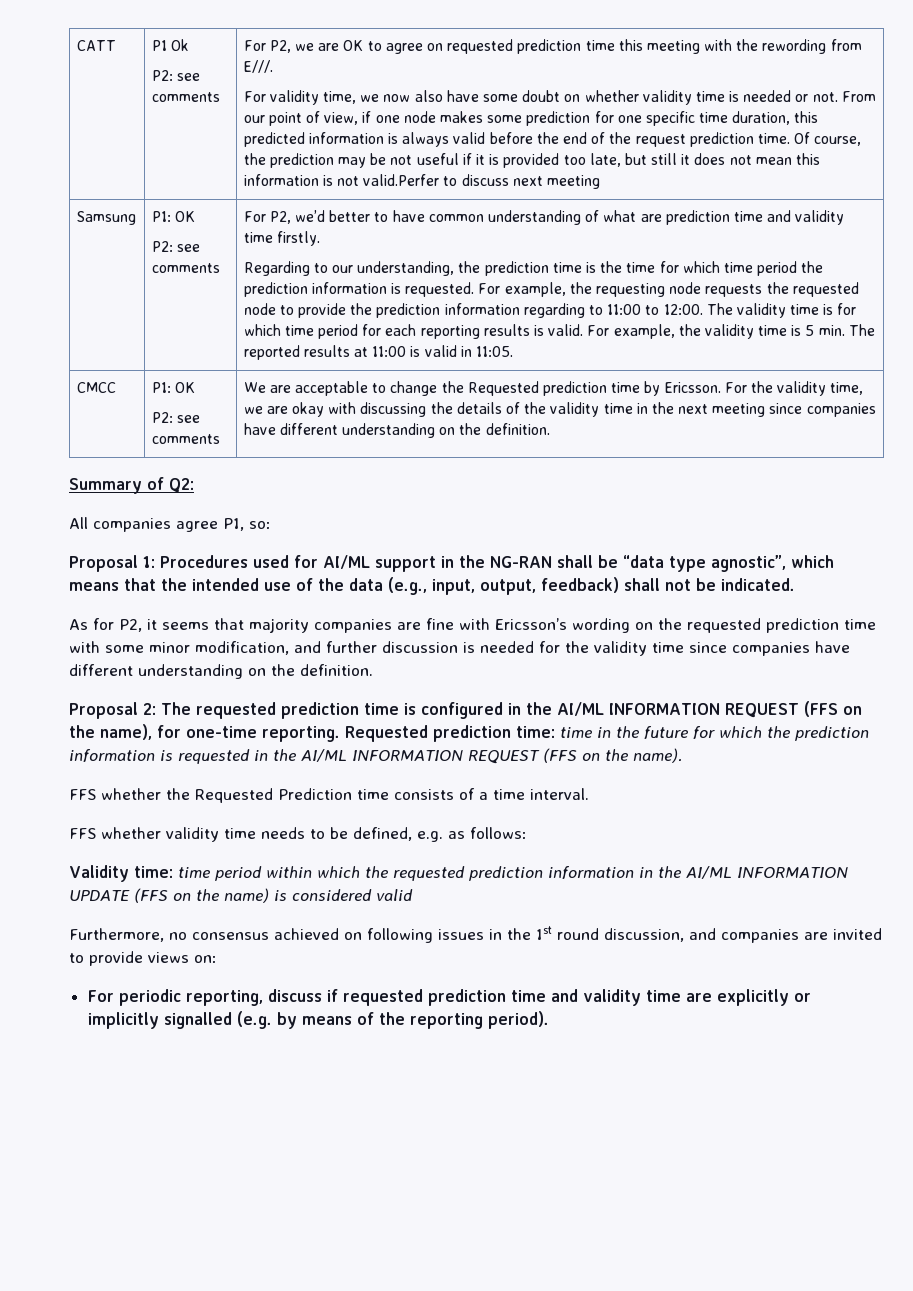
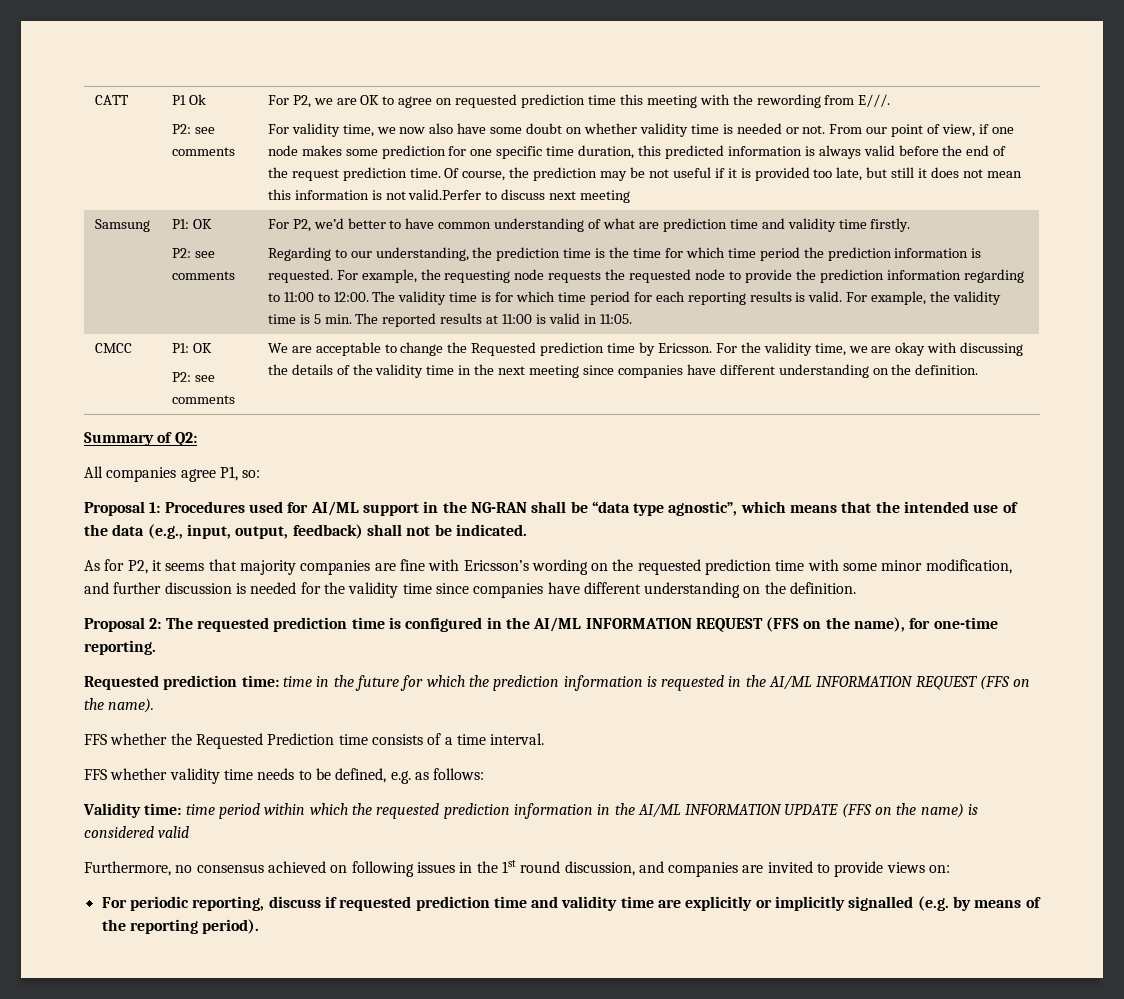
- Proposal 2: The requested prediction time is configured in the AI/ML INFORMATION REQUEST (FFS on the name), for one-time reporting. Requested prediction time: time in the future for which the prediction information is requested in the AI/ML INFORMATION REQUEST (FFS on the name).
+ Proposal 2: The requested prediction time is configured in the AI/ML INFORMATION REQUEST (FFS on the name), for one-time reporting.
+ Requested prediction time: time in the future for which the prediction information is requested in the AI/ML INFORMATION REQUEST (FFS on the name).

